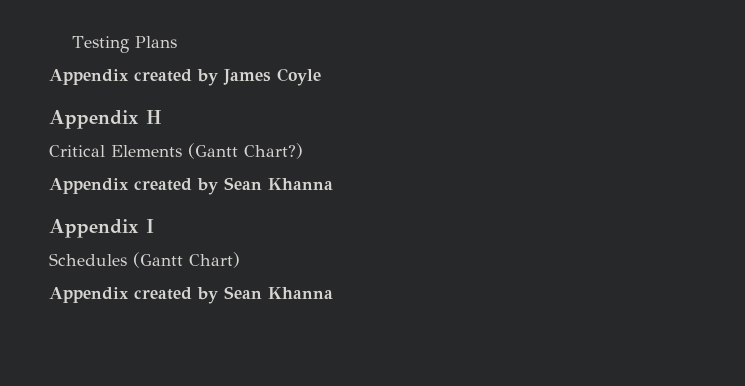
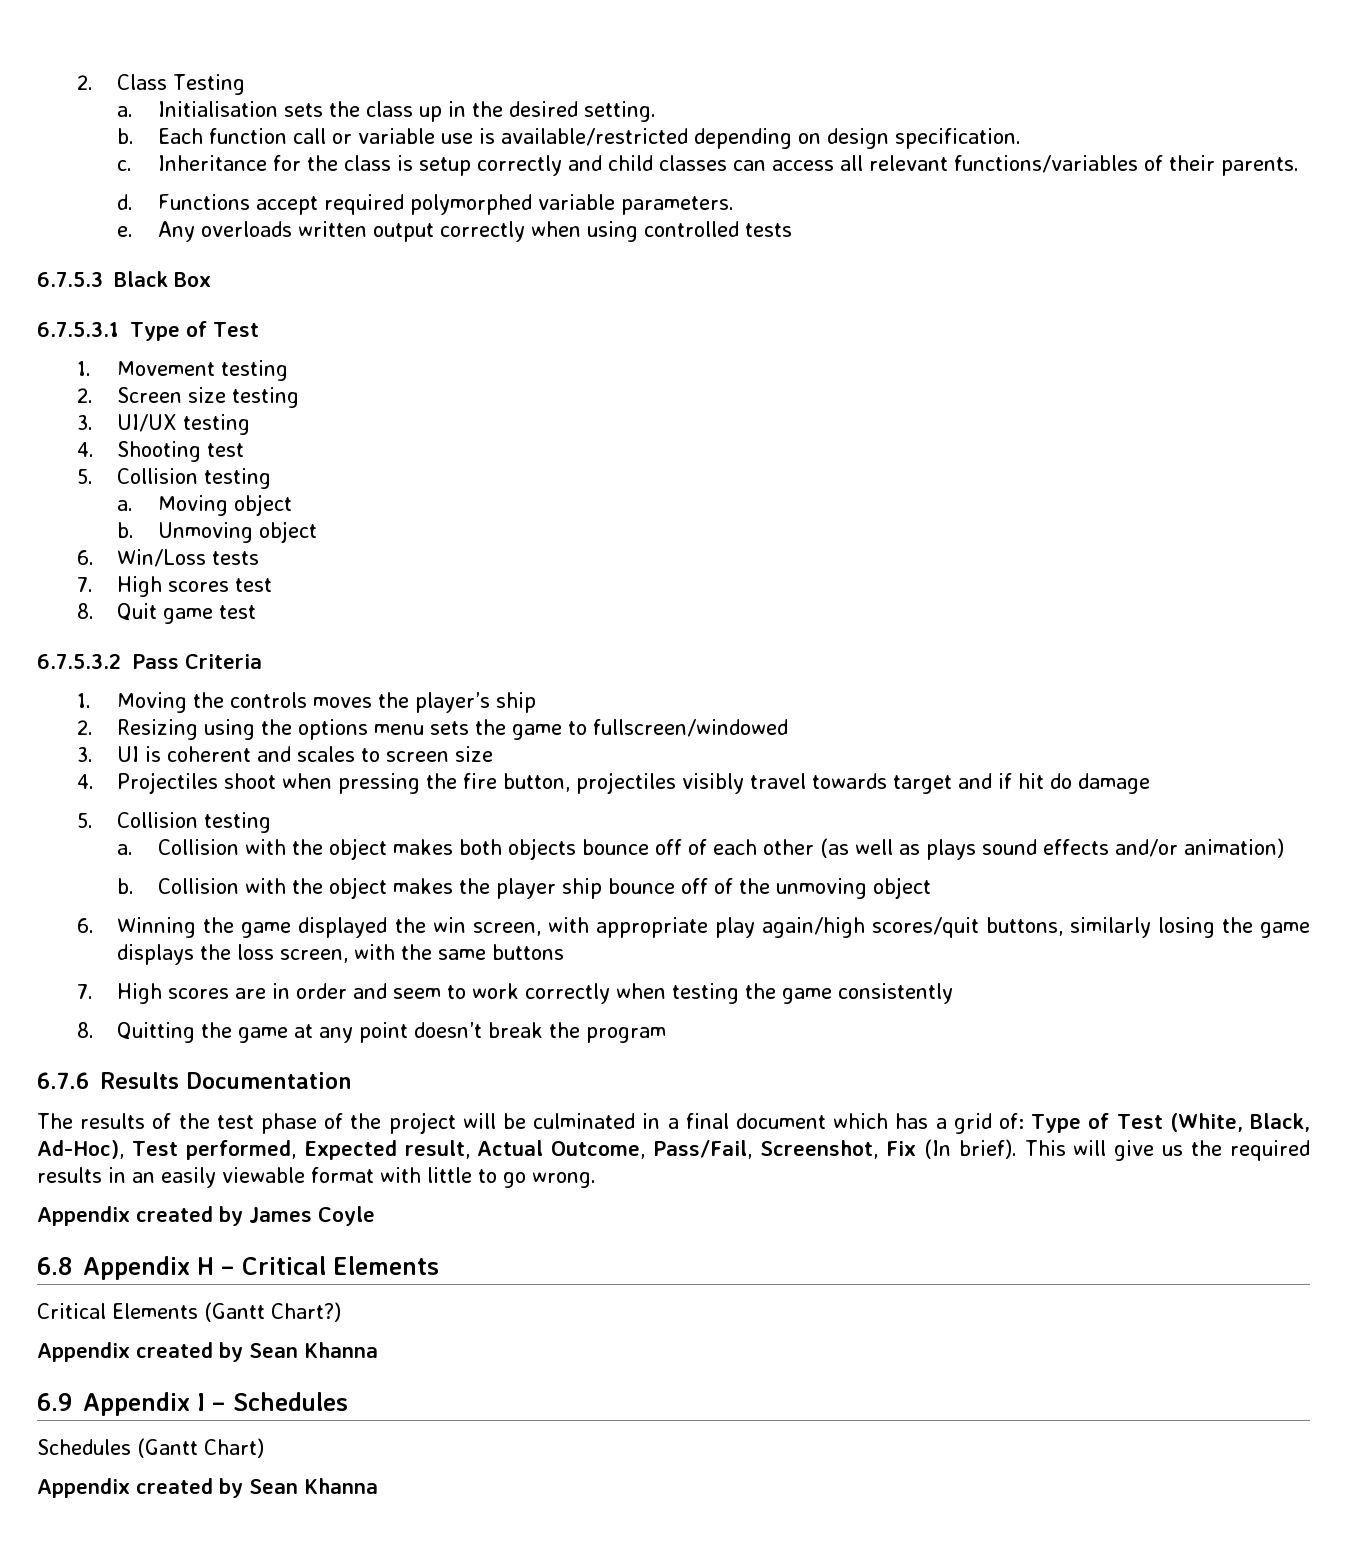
- Testing Plans
+ 2. Class Testing
+ a. Initialisation sets the class up in the desired setting.
+ b. Each function call or variable use is available/restricted depending on design specification.
+ c. Inheritance for the class is setup correctly and child classes can access all relevant functions/variables of their parents.
+ d. Functions accept required polymorphed variable parameters.
+ e. Any overloads written output correctly when using controlled tests
+ 6.7.5.3 Black Box
+ 6.7.5.3.1 Type of Test
+ 1. Movement testing
+ 2. Screen size testing
+ 3. UI/UX testing
+ 4. Shooting test
+ 5. Collision testing
+ a. Moving object
+ b. Unmoving object
+ 6. Win/Loss tests
+ 7. High scores test
+ 8. Quit game test
+ 6.7.5.3.2 Pass Criteria
+ 1. Moving the controls moves the player’s ship
+ 2. Resizing using the options menu sets the game to fullscreen/windowed
+ 3. UI is coherent and scales to screen size
+ 4. Projectiles shoot when pressing the fire button, projectiles visibly travel towards target and if hit do damage
+ 5. Collision testing
+ a. Collision with the object makes both objects bounce off of each other (as well as plays sound effects and/or animation)
+ b. Collision with the object makes the player ship bounce off of the unmoving object
+ 6. Winning the game displayed the win screen, with appropriate play again/high scores/quit buttons, similarly losing the game displays the loss screen, with the same buttons
+ 7. High scores are in order and seem to work correctly when testing the game consistently
+ 8. Quitting the game at any point doesn’t break the program
+ 6.7.6 Results Documentation
+ The results of the test phase of the project will be culminated in a final document which has a grid of: Type of Test (White, Black, Ad-Hoc), Test performed, Expected result, Actual Outcome, Pass/Fail, Screenshot, Fix (In brief). This will give us the required results in an easily viewable format with little to go wrong.
- Appendix H
+ 6.8 Appendix H – Critical Elements
- Appendix I
+ 6.9 Appendix I – Schedules

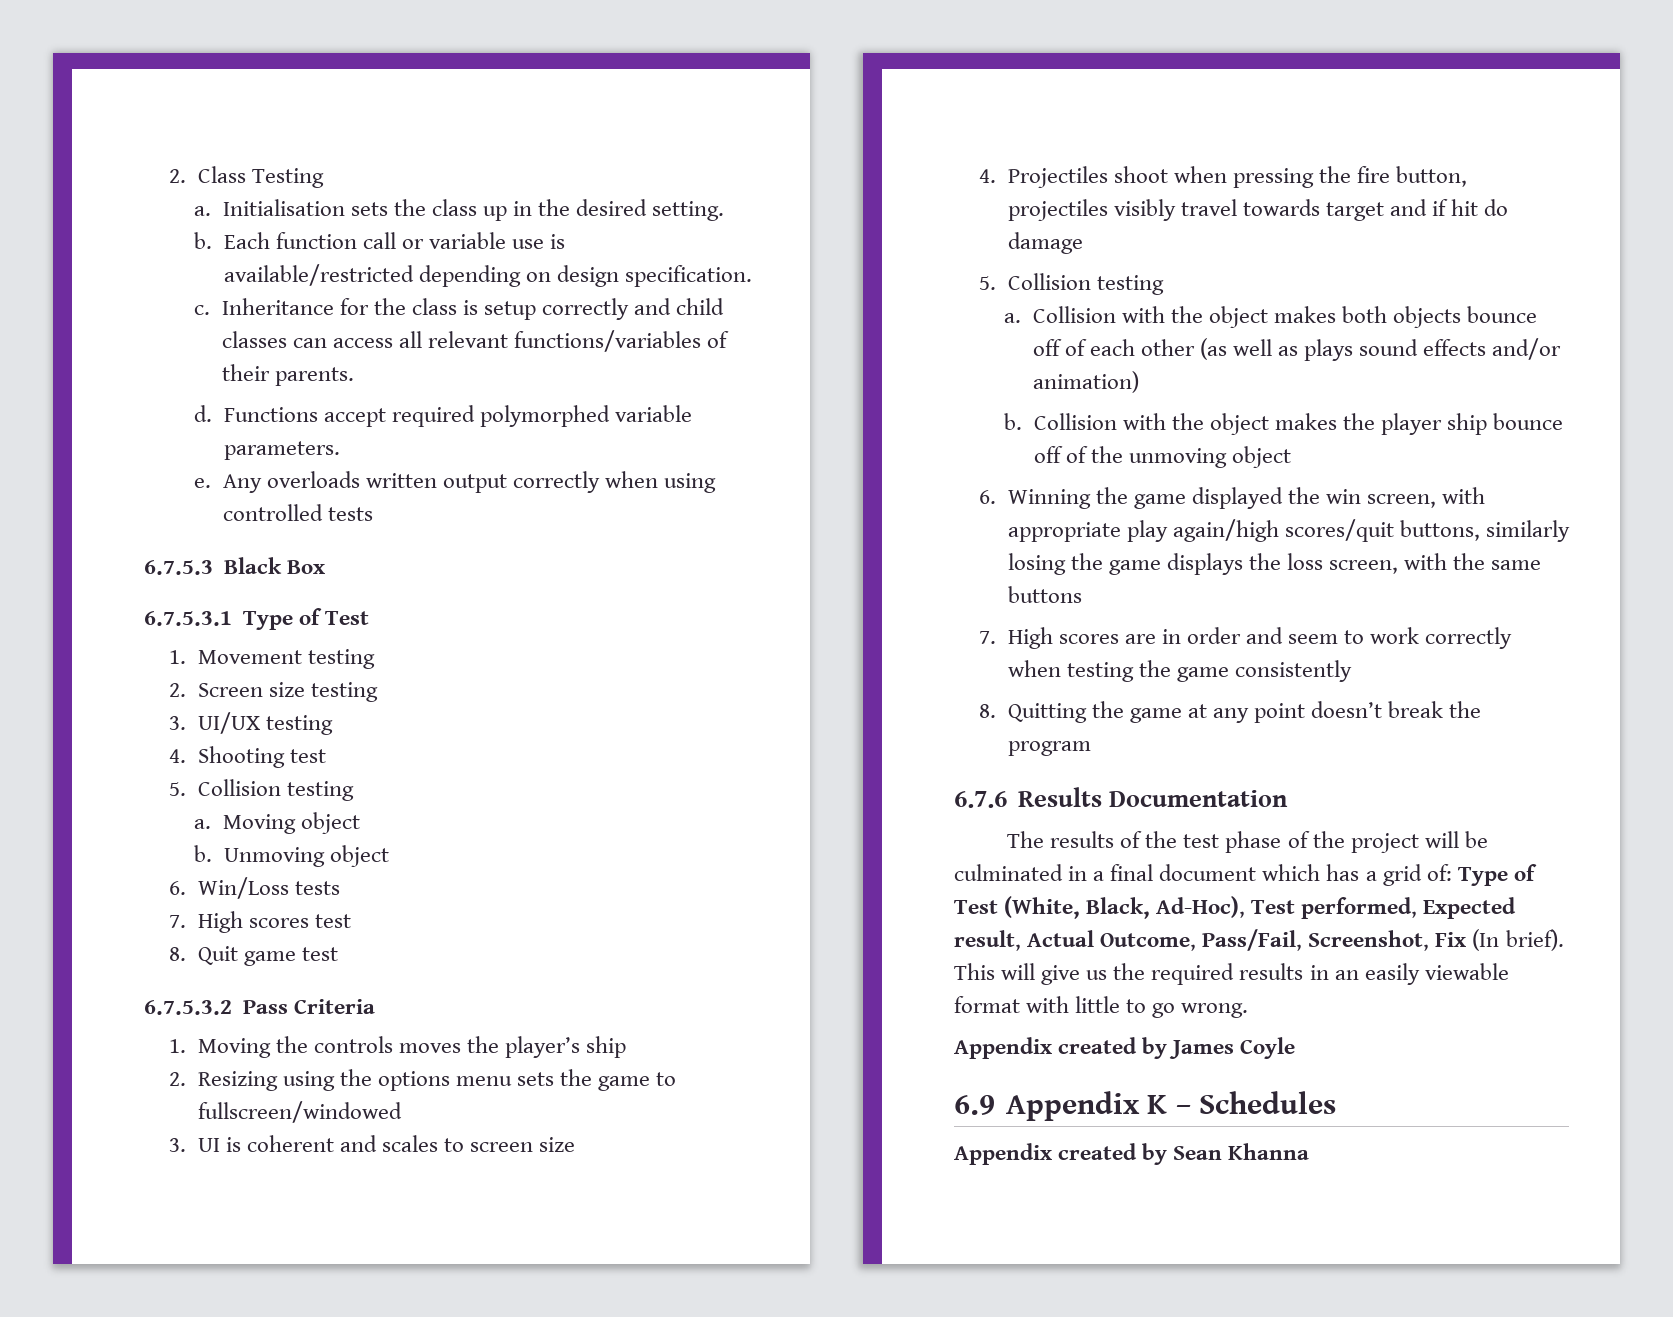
- 6.8 Appendix H – Critical Elements
- Critical Elements (Gantt Chart?)
- Appendix created by Sean Khanna
- 6.9 Appendix I – Schedules
- Schedules (Gantt Chart)
+ 6.9 Appendix K – Schedules

